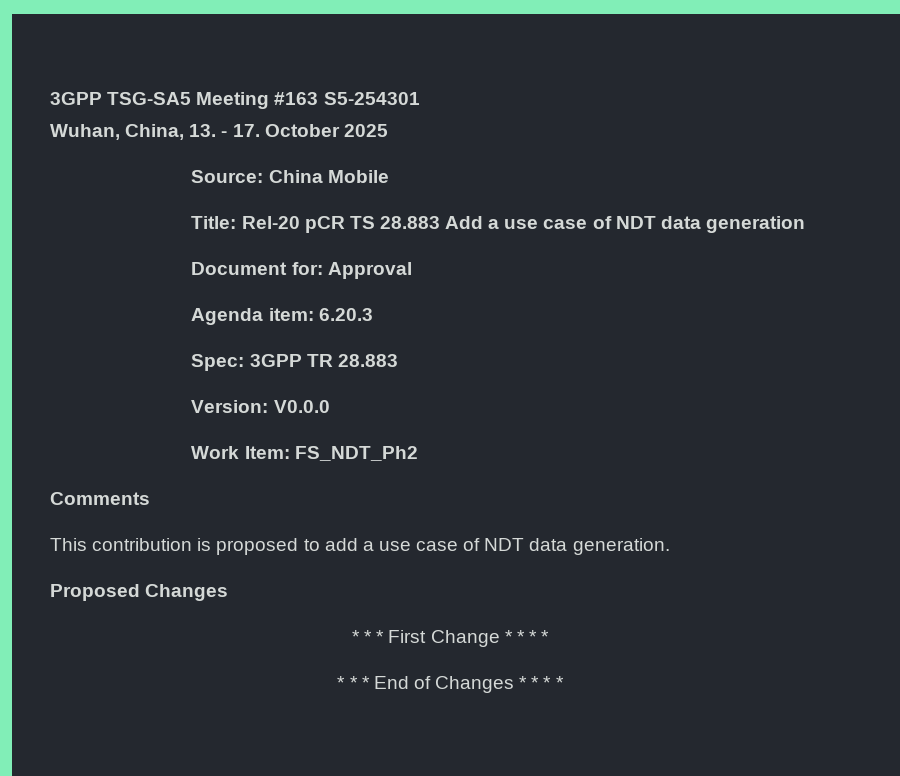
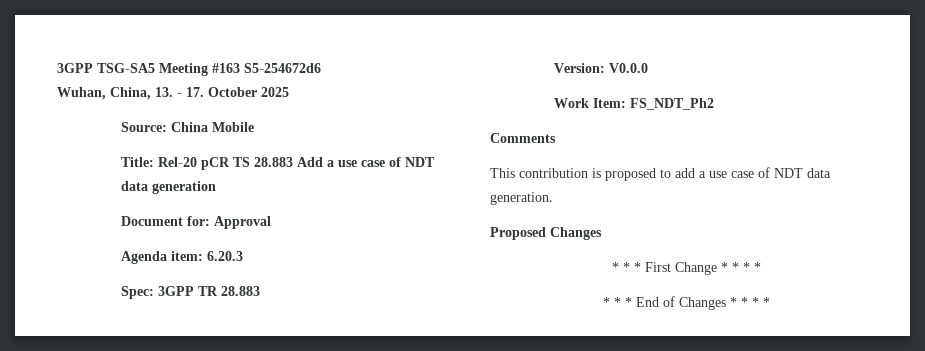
- 3GPP TSG-SA5 Meeting #163 S5-254301
+ 3GPP TSG-SA5 Meeting #163 S5-254672d6

